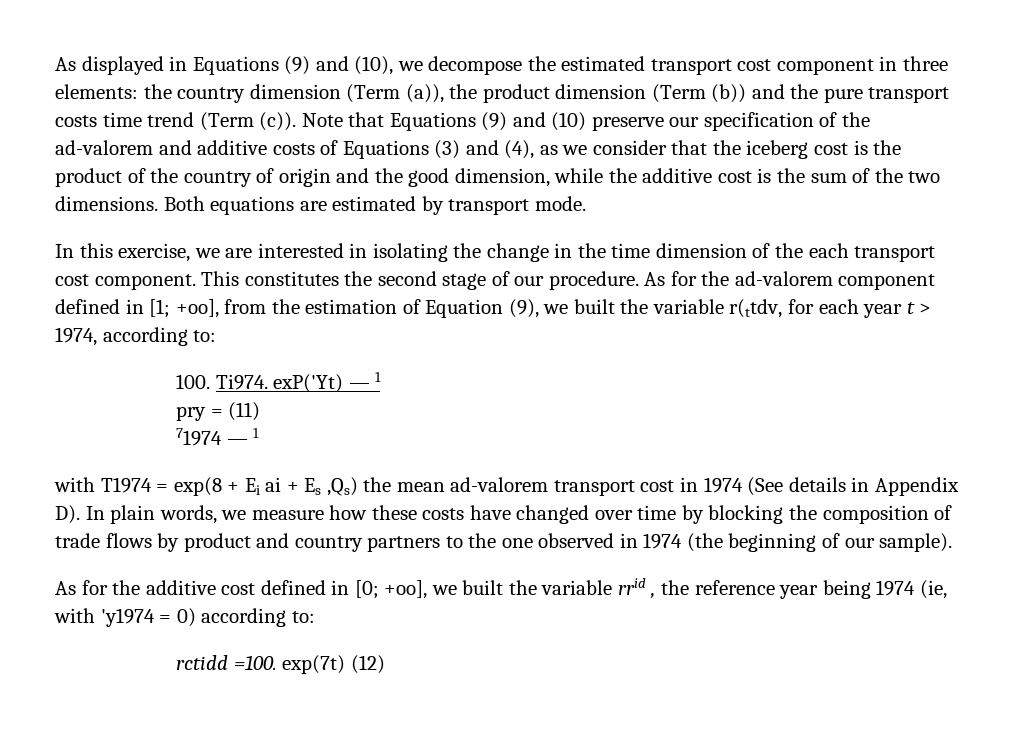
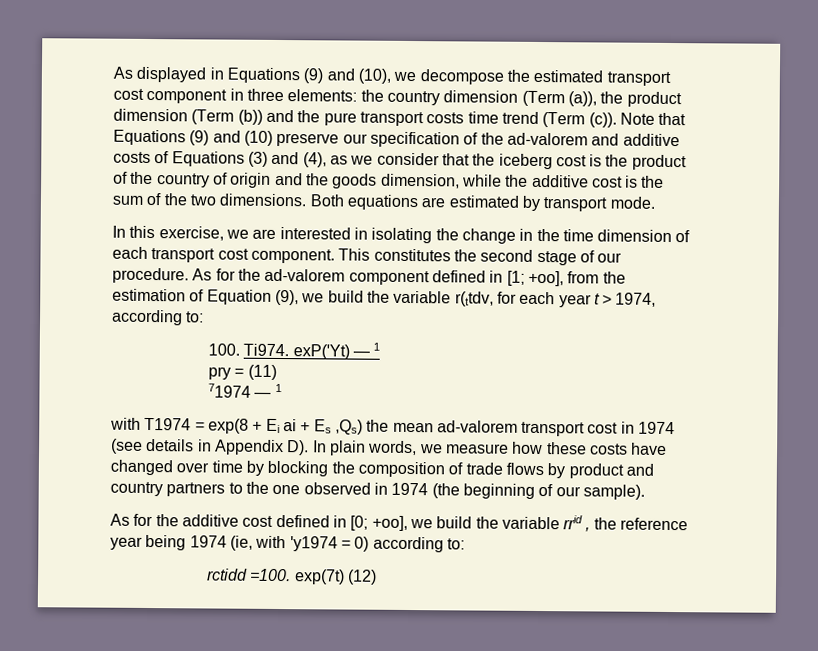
- Note that Equations (9) and (10) preserve our specification of the ad-valorem and additive costs of Equations (3) and (4), as we consider that the iceberg cost is the product of the country of origin and the good dimension, while the additive cost is the sum of the two dimensions.
+ Note that Equations (9) and (10) preserve our specification of the ad-valorem and additive costs of Equations (3) and (4), as we consider that the iceberg cost is the product of the country of origin and the goods dimension, while the additive cost is the sum of the two dimensions.
- In this exercise, we are interested in isolating the change in the time dimension of the each transport cost component.
+ In this exercise, we are interested in isolating the change in the time dimension of each transport cost component.
- As for the ad-valorem component defined in [1; +oo], from the estimation of Equation (9), we built the variable r(ttdv, for each year t > 1974, according to:
+ As for the ad-valorem component defined in [1; +oo], from the estimation of Equation (9), we build the variable r(ttdv, for each year t > 1974, according to:
- with T1974 = exp(8 + Ei ai + Es ,Qs) the mean ad-valorem transport cost in 1974 (See details in Appendix D). In plain words, we measure how these costs have changed over time by blocking the composition of trade flows by product and country partners to the one observed in 1974 (the beginning of our sample).
+ with T1974 = exp(8 + Ei ai + Es ,Qs) the mean ad-valorem transport cost in 1974 (see details in Appendix D). In plain words, we measure how these costs have changed over time by blocking the composition of trade flows by product and country partners to the one observed in 1974 (the beginning of our sample).
- As for the additive cost defined in [0; +oo], we built the variable rrid , the reference year being 1974 (ie, with 'y1974 = 0) according to:
+ As for the additive cost defined in [0; +oo], we build the variable rrid , the reference year being 1974 (ie, with 'y1974 = 0) according to:

